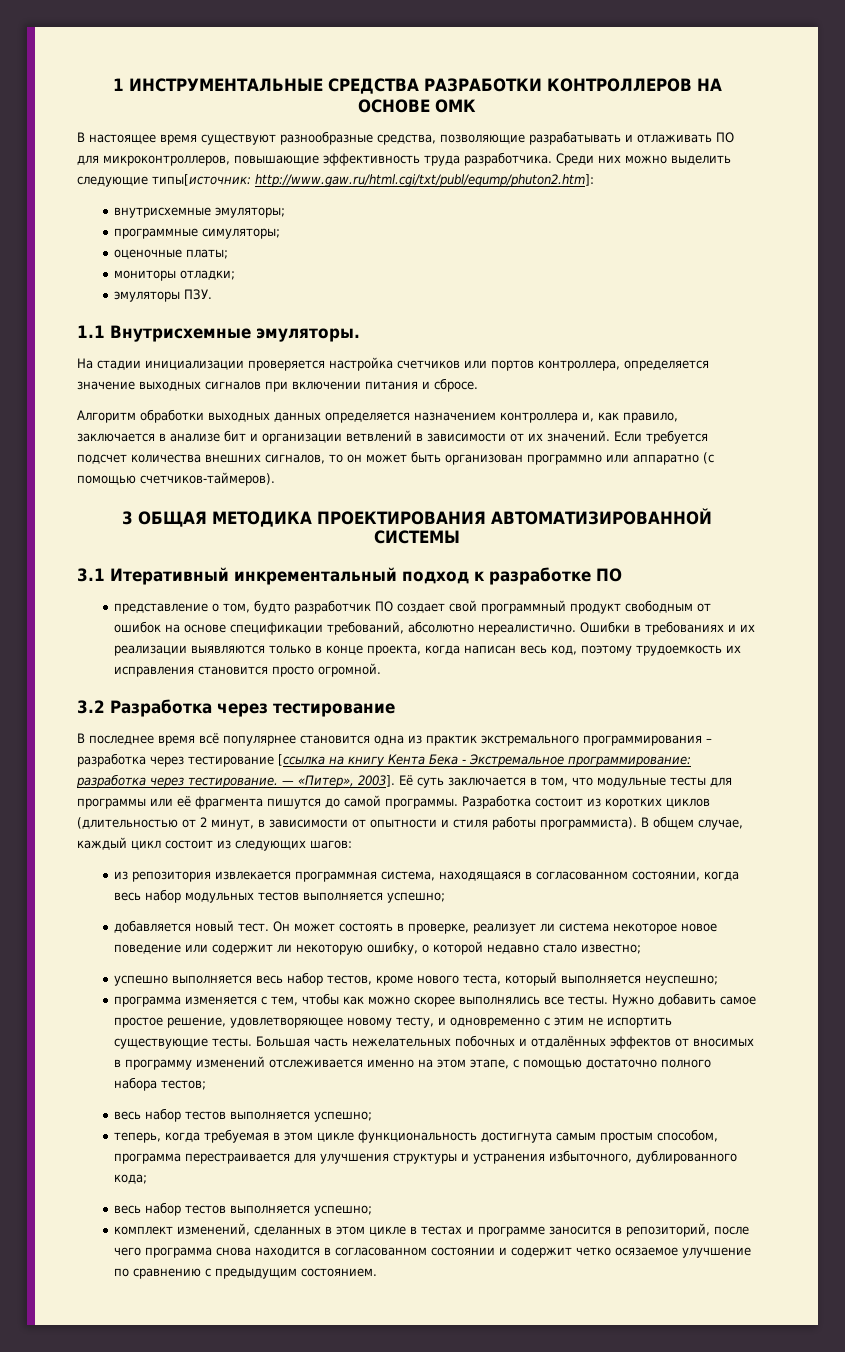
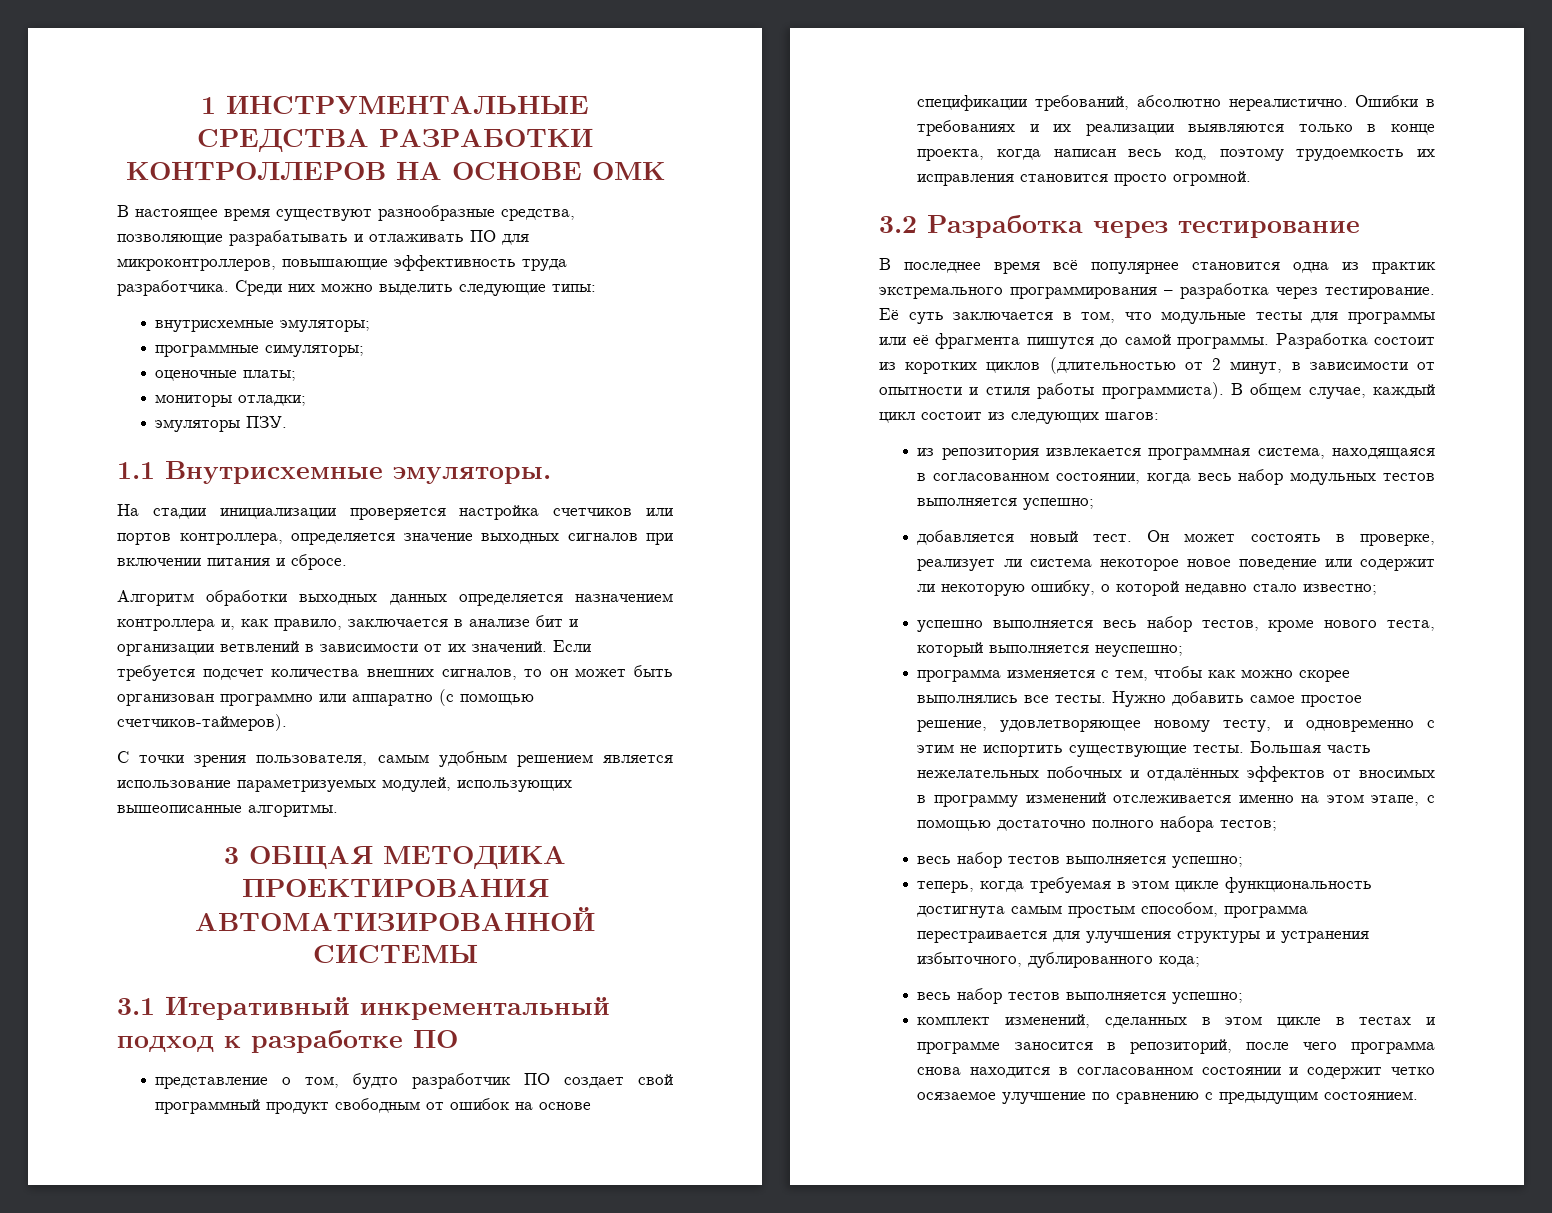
- Среди них можно выделить следующие типы[источник: http://www.gaw.ru/html.cgi/txt/publ/eqump/phuton2.htm]:
+ Среди них можно выделить следующие типы:
+ С точки зрения пользователя, самым удобным решением является использование параметризуемых модулей, использующих вышеописанные алгоритмы.
- В последнее время всё популярнее становится одна из практик экстремального программирования – разработка через тестирование [ссылка на книгу Кента Бека - Экстремальное программирование: разработка через тестирование. — «Питер», 2003].
+ В последнее время всё популярнее становится одна из практик экстремального программирования – разработка через тестирование.

